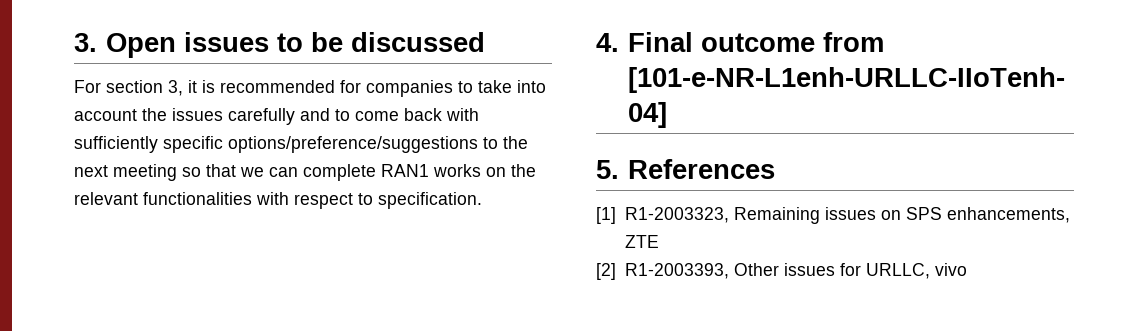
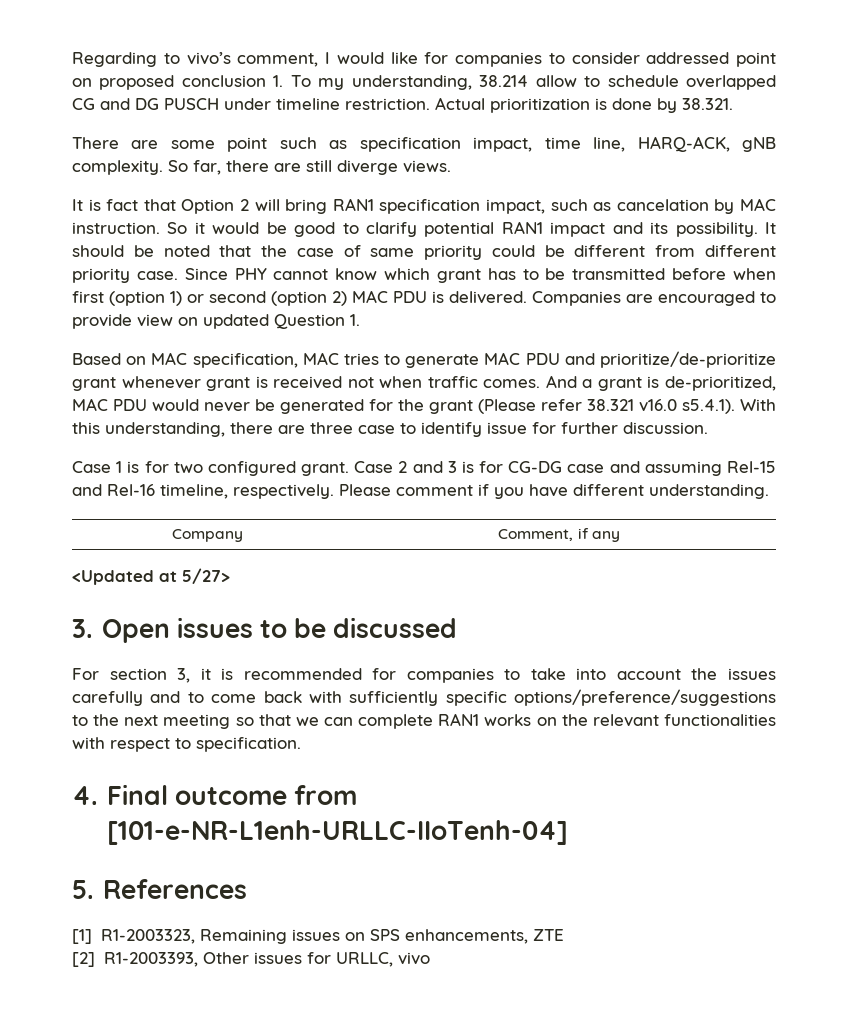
+ Regarding to vivo’s comment, I would like for companies to consider addressed point on proposed conclusion 1. To my understanding, 38.214 allow to schedule overlapped CG and DG PUSCH under timeline restriction. Actual prioritization is done by 38.321.
+ There are some point such as specification impact, time line, HARQ-ACK, gNB complexity. So far, there are still diverge views.
+ It is fact that Option 2 will bring RAN1 specification impact, such as cancelation by MAC instruction. So it would be good to clarify potential RAN1 impact and its possibility. It should be noted that the case of same priority could be different from different priority case. Since PHY cannot know which grant has to be transmitted before when first (option 1) or second (option 2) MAC PDU is delivered. Companies are encouraged to provide view on updated Question 1.
+ Based on MAC specification, MAC tries to generate MAC PDU and prioritize/de-prioritize grant whenever grant is received not when traffic comes. And a grant is de-prioritized, MAC PDU would never be generated for the grant (Please refer 38.321 v16.0 s5.4.1). With this understanding, there are three case to identify issue for further discussion.
+ Case 1 is for two configured grant. Case 2 and 3 is for CG-DG case and assuming Rel-15 and Rel-16 timeline, respectively. Please comment if you have different understanding.
+ Company | Comment, if any
+ <Updated at 5/27>

